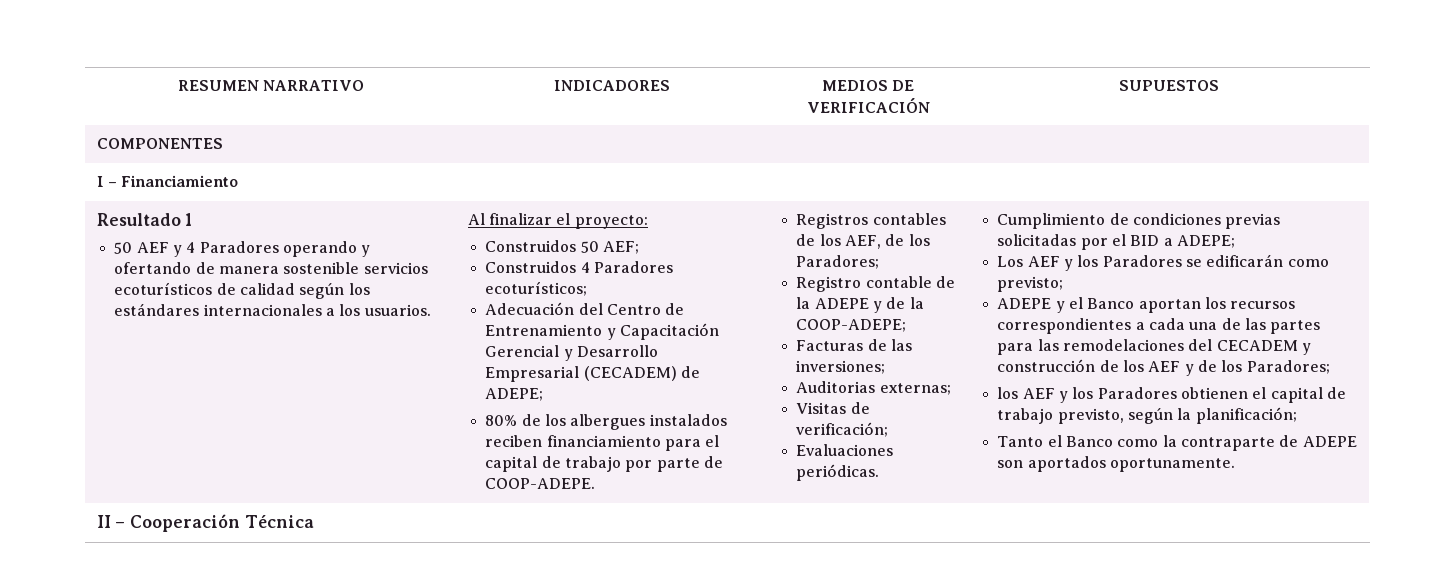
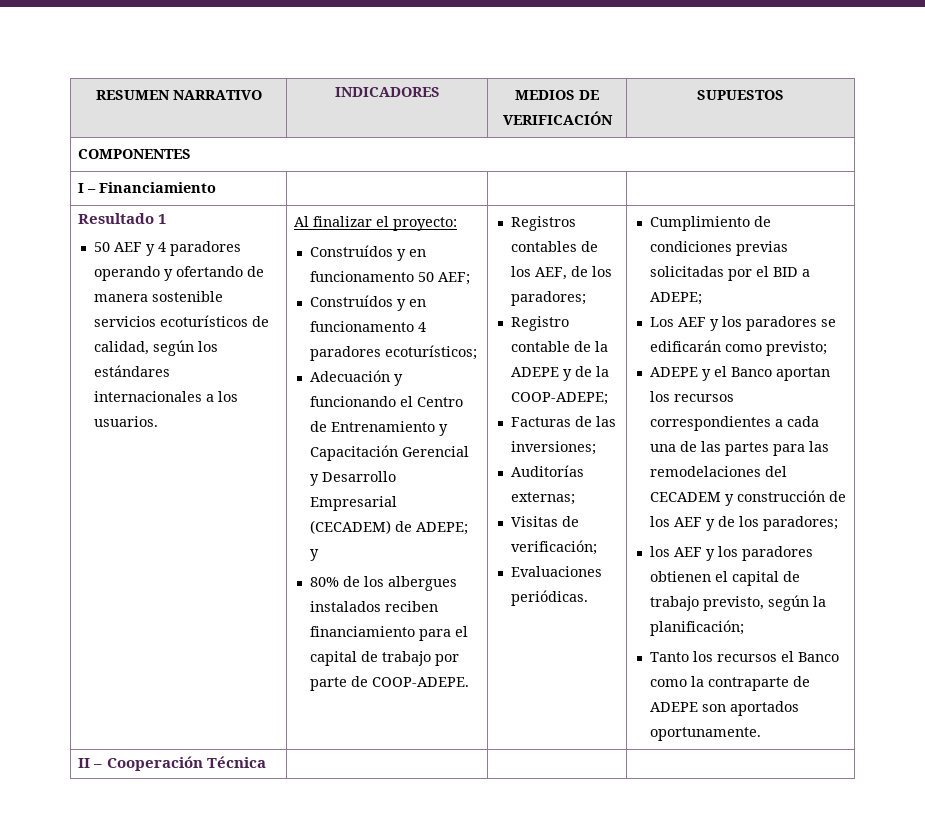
- 50 AEF y 4 Paradores operando y ofertando de manera sostenible servicios ecoturísticos de calidad según los estándares internacionales a los usuarios.
+ 50 AEF y 4 paradores operando y ofertando de manera sostenible servicios ecoturísticos de calidad, según los estándares internacionales a los usuarios.
- Construidos 50 AEF;
- Construidos 4 Paradores ecoturísticos;
+ Construídos y en funcionamento 50 AEF;
+ Construídos y en funcionamento 4 paradores ecoturísticos;
- Adecuación del Centro de Entrenamiento y Capacitación Gerencial y Desarrollo Empresarial (CECADEM) de ADEPE;
+ Adecuación y funcionando el Centro de Entrenamiento y Capacitación Gerencial y Desarrollo Empresarial (CECADEM) de ADEPE; y
- Registros contables de los AEF, de los Paradores;
+ Registros contables de los AEF, de los paradores;
- Auditorias externas;
+ Auditorías externas;
- Los AEF y los Paradores se edificarán como previsto;
+ Los AEF y los paradores se edificarán como previsto;
- ADEPE y el Banco aportan los recursos correspondientes a cada una de las partes para las remodelaciones del CECADEM y construcción de los AEF y de los Paradores;
+ ADEPE y el Banco aportan los recursos correspondientes a cada una de las partes para las remodelaciones del CECADEM y construcción de los AEF y de los paradores;
- los AEF y los Paradores obtienen el capital de trabajo previsto, según la planificación;
+ los AEF y los paradores obtienen el capital de trabajo previsto, según la planificación;
- Tanto el Banco como la contraparte de ADEPE son aportados oportunamente.
+ Tanto los recursos el Banco como la contraparte de ADEPE son aportados oportunamente.

